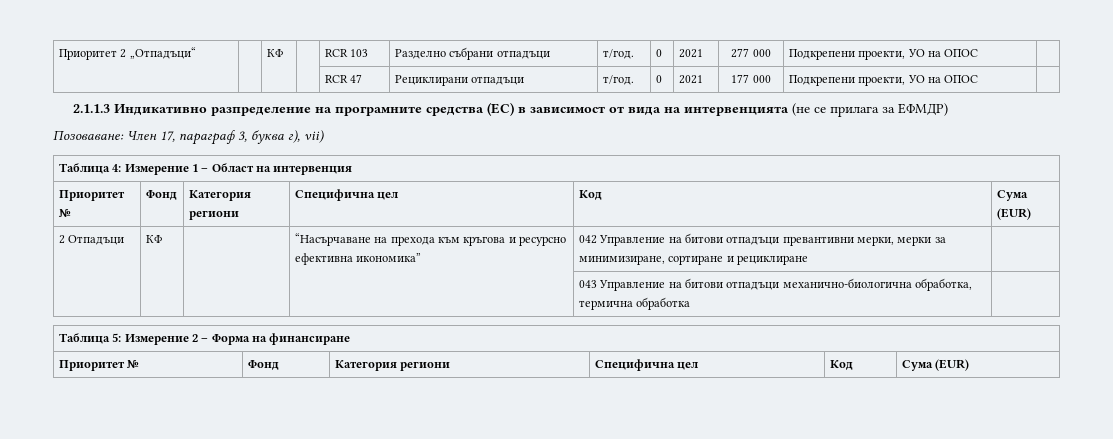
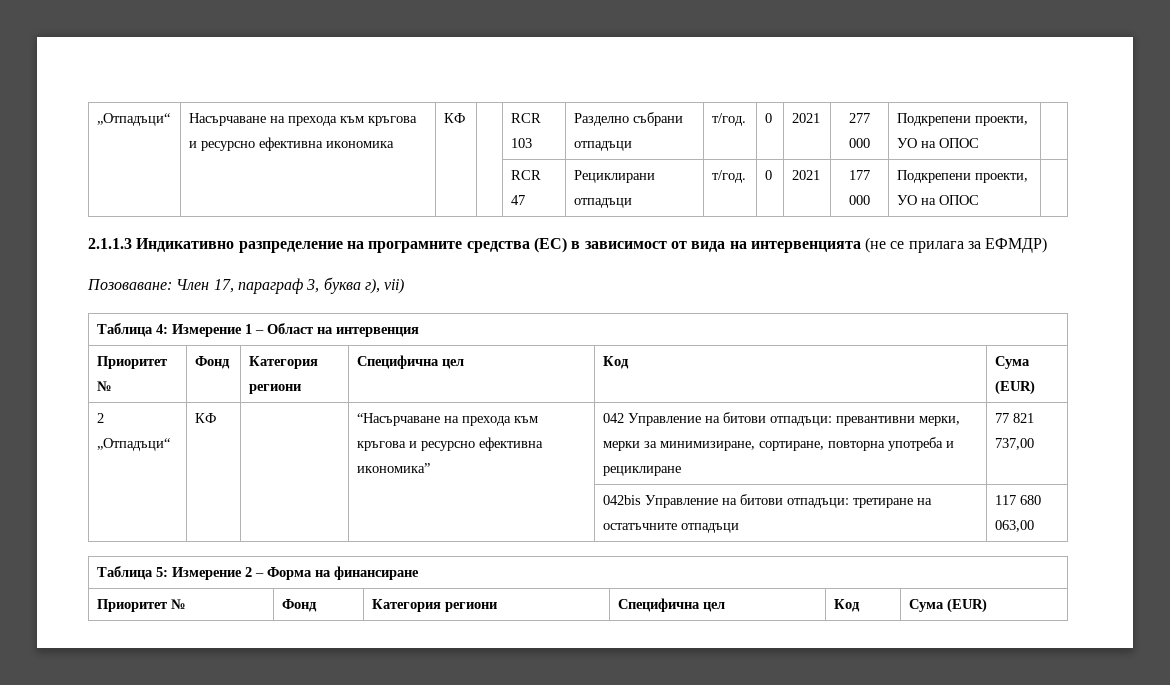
- Приоритет 2 „Отпадъци“ | | КФ | | RCR 103 | Разделно събрани отпадъци | т/год. | 0 | 2021 | 277 000 | Подкрепени проекти, УО на ОПОС |
+ „Отпадъци“ | Насърчаване на прехода към кръгова и ресурсно ефективна икономика | КФ | | RCR 103 | Разделно събрани отпадъци | т/год. | 0 | 2021 | 277 000 | Подкрепени проекти, УО на ОПОС |
- 2 Отпадъци | КФ | | “Насърчаване на прехода към кръгова и ресурсно ефективна икономика” | 042 Управление на битови отпадъци превантивни мерки, мерки за минимизиране, сортиране и рециклиране |
- | | | | 043 Управление на битови отпадъци механично-биологична обработка, термична обработка |
+ 2 „Отпадъци“ | КФ | | “Насърчаване на прехода към кръгова и ресурсно ефективна икономика” | 042 Управление на битови отпадъци: превантивни мерки, мерки за минимизиране, сортиране, повторна употреба и рециклиране | 77 821 737,00
+ | | | | 042bis Управление на битови отпадъци: третиране на остатъчните отпадъци | 117 680 063,00

